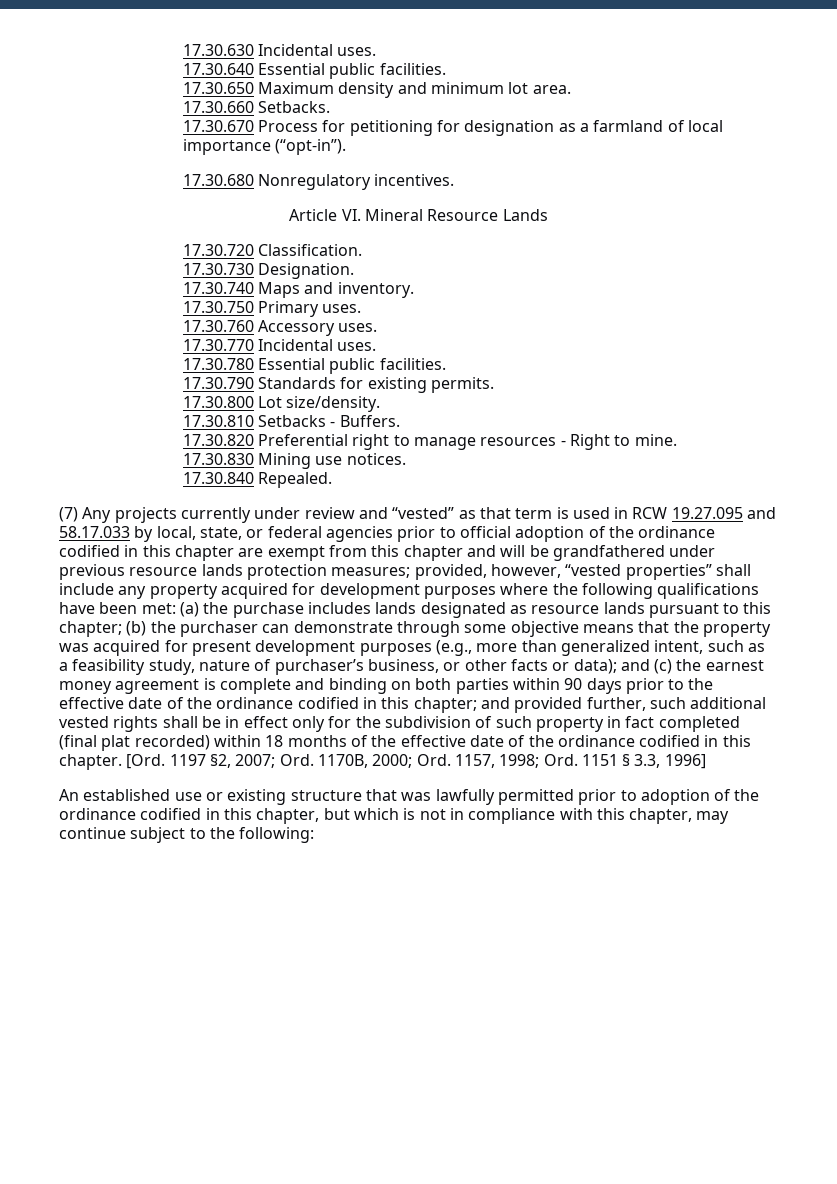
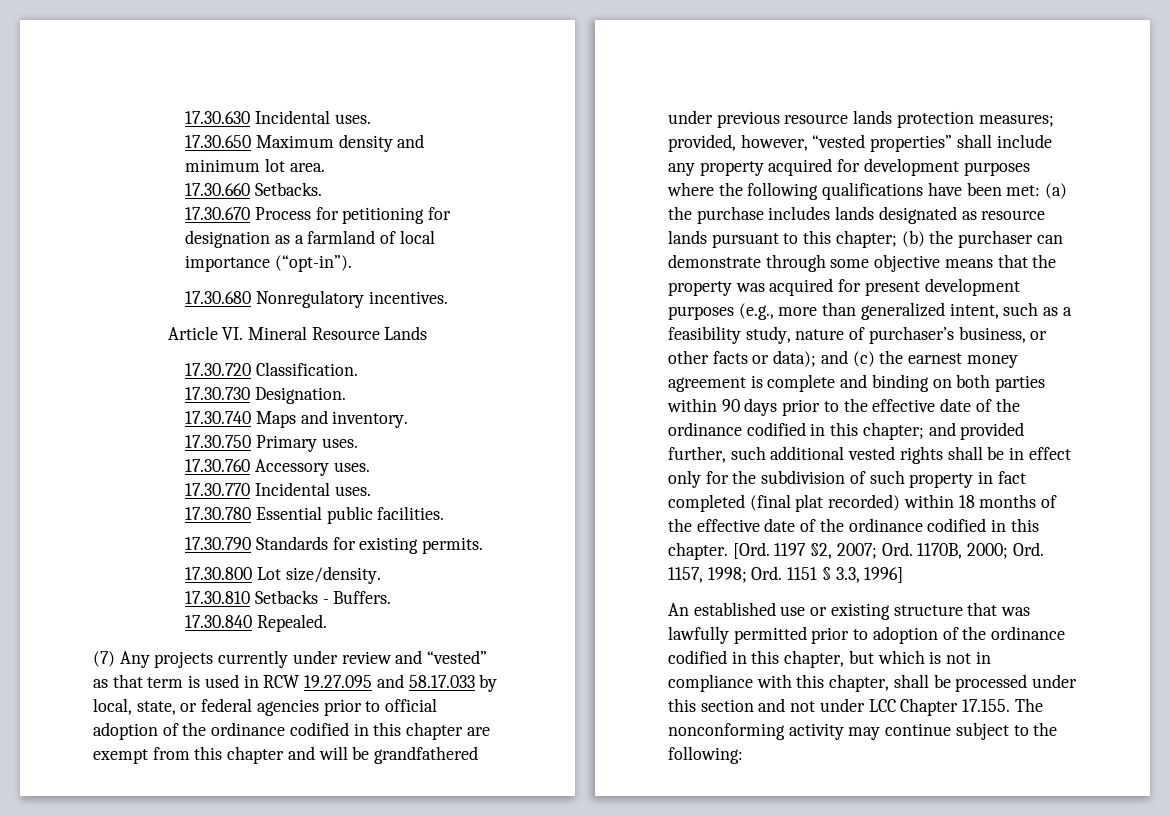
- 17.30.640 Essential public facilities.
- 17.30.820 Preferential right to manage resources - Right to mine.
- 17.30.830 Mining use notices.
- An established use or existing structure that was lawfully permitted prior to adoption of the ordinance codified in this chapter, but which is not in compliance with this chapter, may continue subject to the following:
+ An established use or existing structure that was lawfully permitted prior to adoption of the ordinance codified in this chapter, but which is not in compliance with this chapter, shall be processed under this section and not under LCC Chapter 17.155. The nonconforming activity may continue subject to the following:

